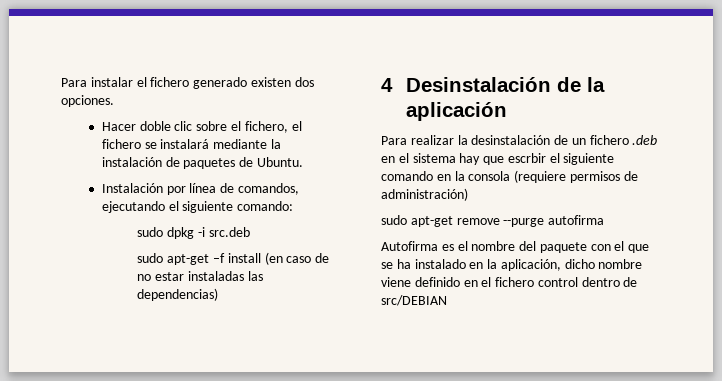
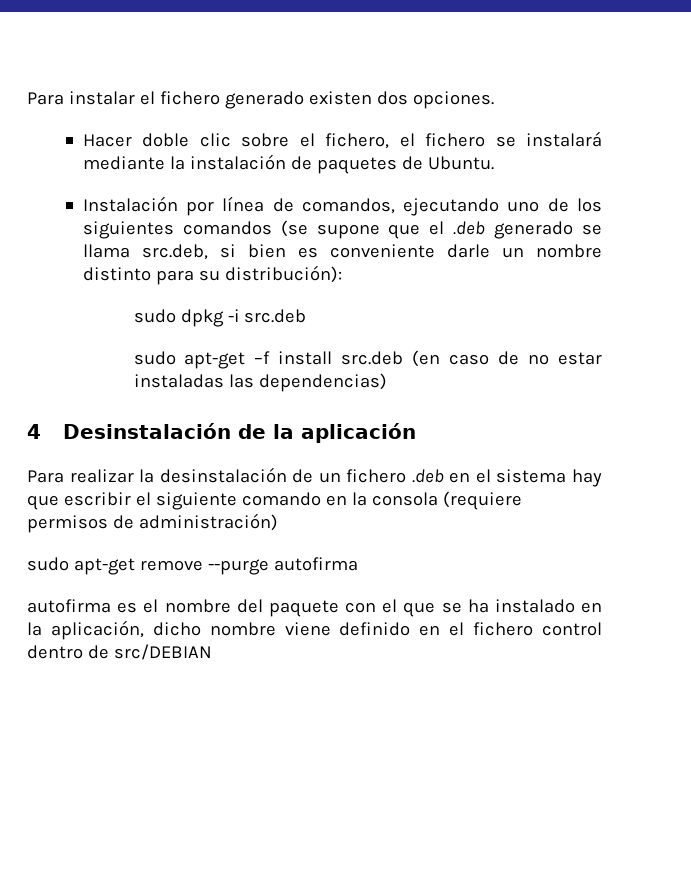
- Instalación por línea de comandos, ejecutando el siguiente comando:
+ Instalación por línea de comandos, ejecutando uno de los siguientes comandos (se supone que el .deb generado se llama src.deb, si bien es conveniente darle un nombre distinto para su distribución):
- sudo apt-get –f install (en caso de no estar instaladas las dependencias)
+ sudo apt-get –f install src.deb (en caso de no estar instaladas las dependencias)
- Para realizar la desinstalación de un fichero .deb en el sistema hay que escrbir el siguiente comando en la consola (requiere permisos de administración)
+ Para realizar la desinstalación de un fichero .deb en el sistema hay que escribir el siguiente comando en la consola (requiere permisos de administración)
- Autofirma es el nombre del paquete con el que se ha instalado en la aplicación, dicho nombre viene definido en el fichero control dentro de src/DEBIAN
+ autofirma es el nombre del paquete con el que se ha instalado en la aplicación, dicho nombre viene definido en el fichero control dentro de src/DEBIAN

